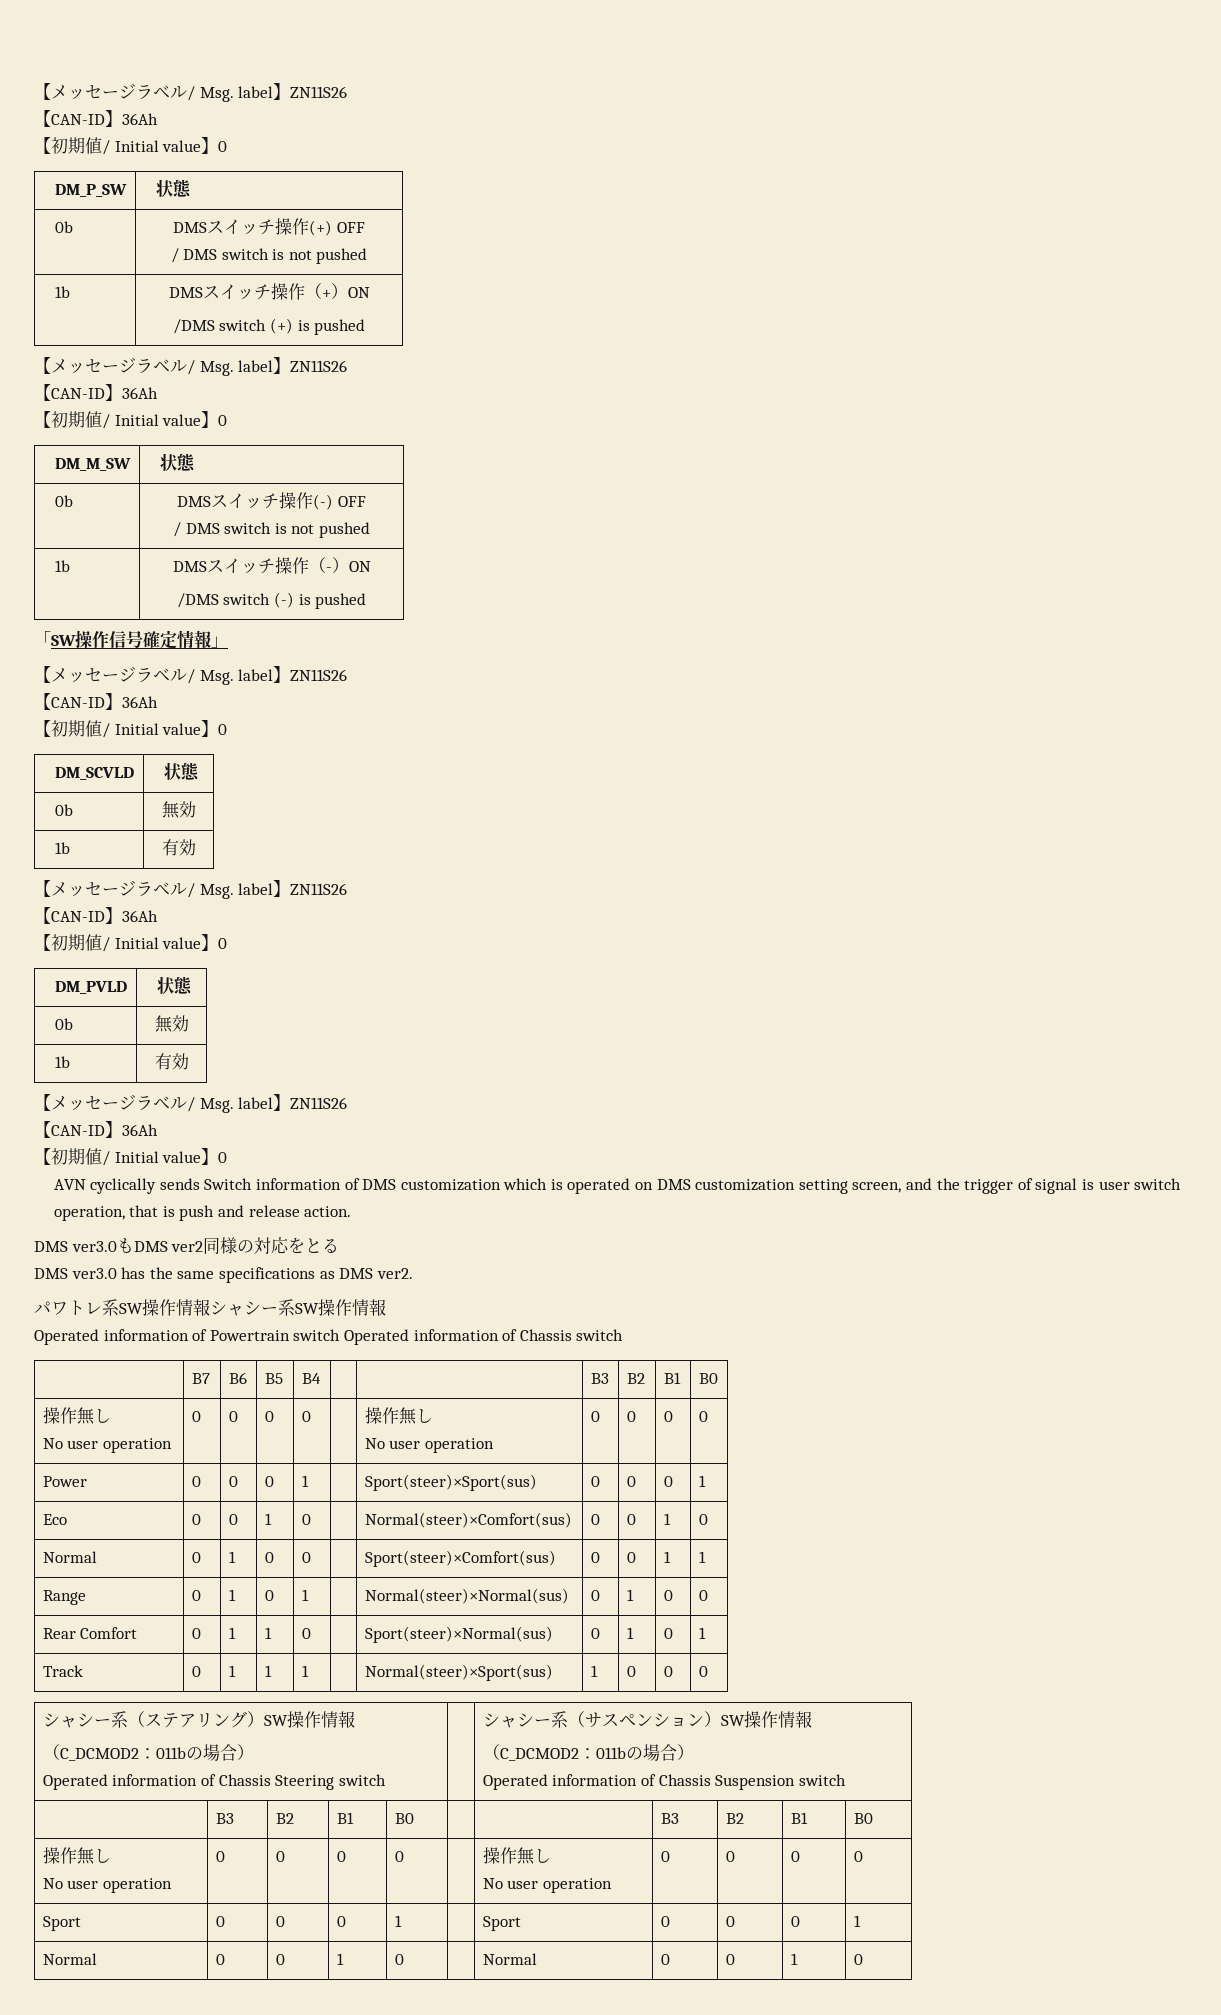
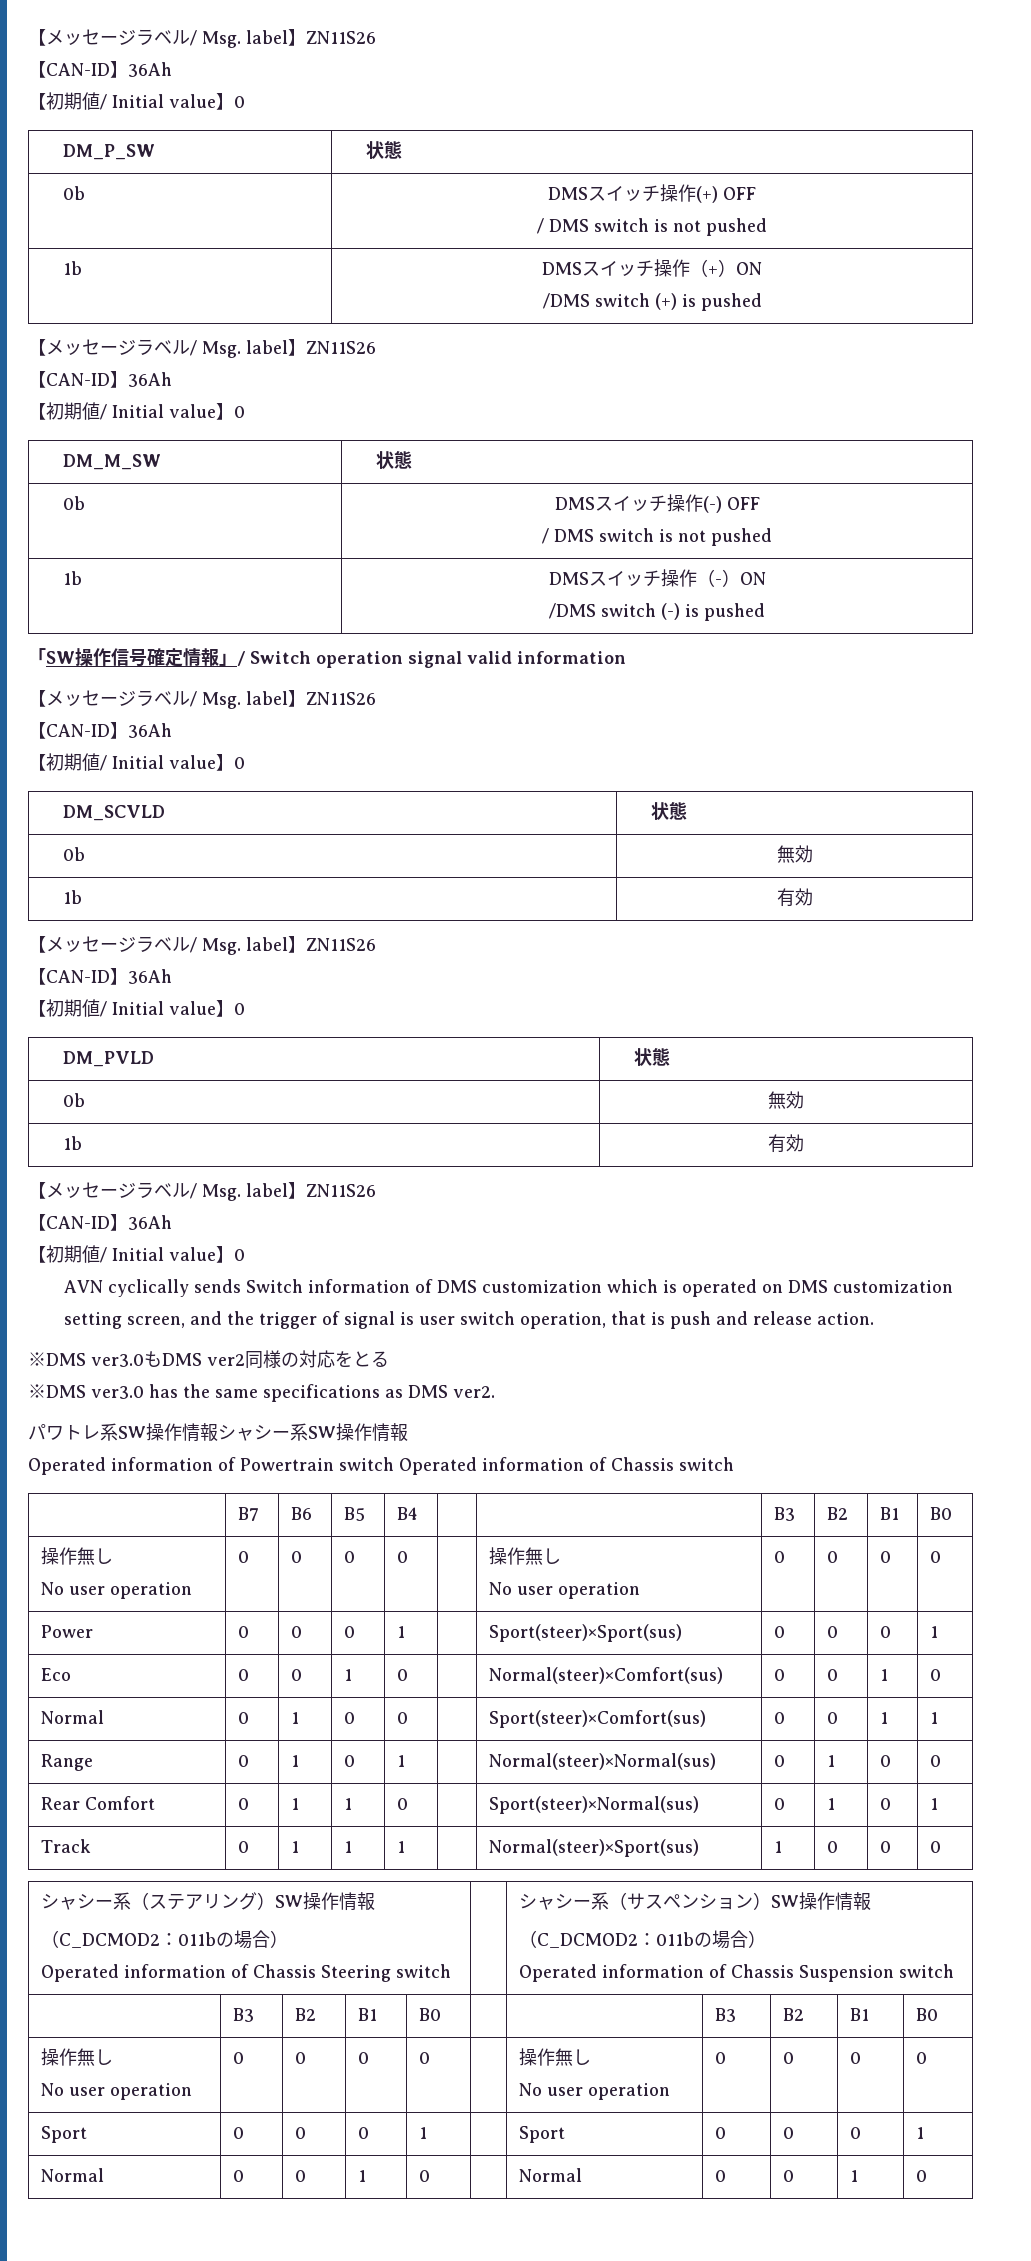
- 「SW操作信号確定情報」
+ 「SW操作信号確定情報」/ Switch operation signal valid information
- DMS ver3.0もDMS ver2同様の対応をとる
+ ※DMS ver3.0もDMS ver2同様の対応をとる
- DMS ver3.0 has the same specifications as DMS ver2.
+ ※DMS ver3.0 has the same specifications as DMS ver2.

